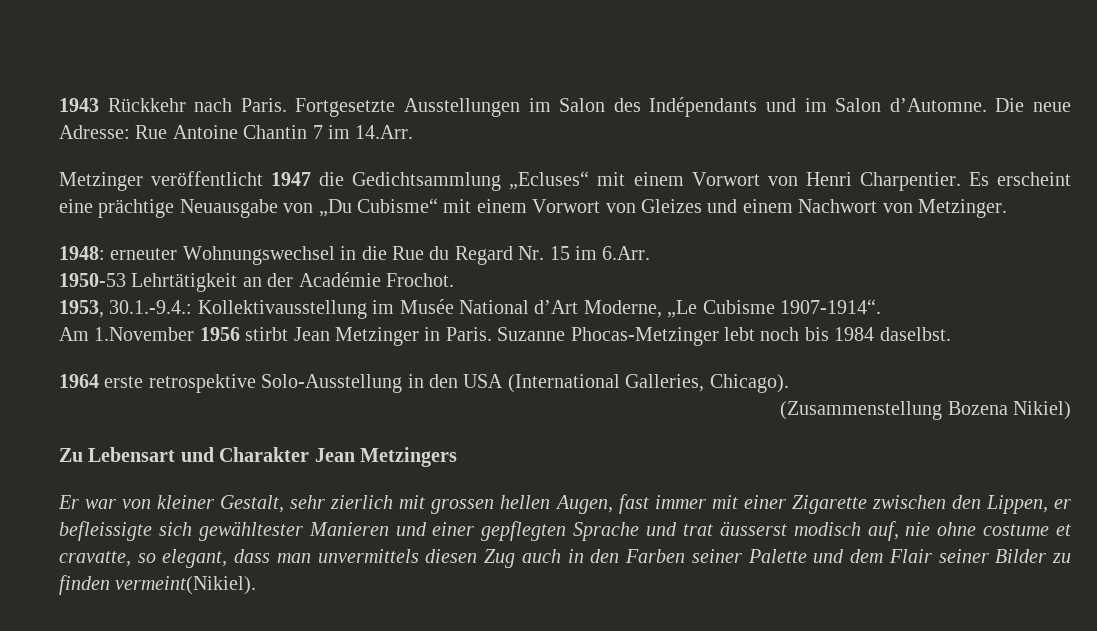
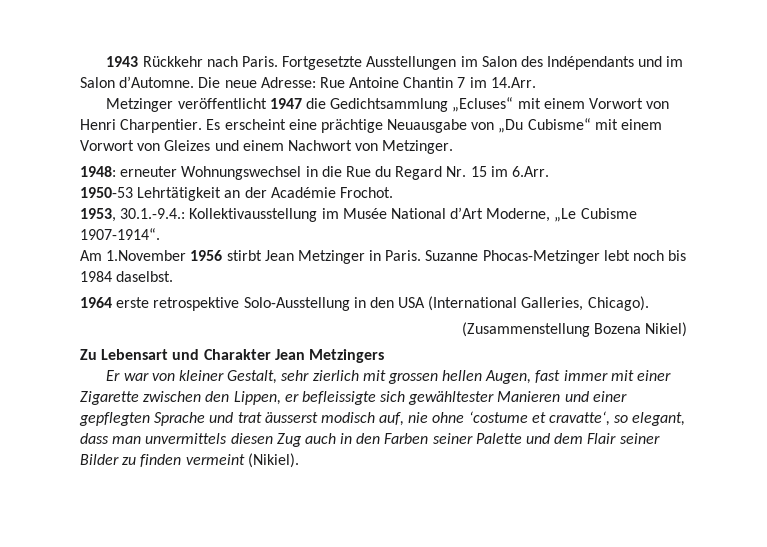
- Er war von kleiner Gestalt, sehr zierlich mit grossen hellen Augen, fast immer mit einer Zigarette zwischen den Lippen, er befleissigte sich gewähltester Manieren und einer gepflegten Sprache und trat äusserst modisch auf, nie ohne costume et cravatte, so elegant, dass man unvermittels diesen Zug auch in den Farben seiner Palette und dem Flair seiner Bilder zu finden vermeint(Nikiel).
+ Er war von kleiner Gestalt, sehr zierlich mit grossen hellen Augen, fast immer mit einer Zigarette zwischen den Lippen, er befleissigte sich gewähltester Manieren und einer gepflegten Sprache und trat äusserst modisch auf, nie ohne ‘costume et cravatte‘, so elegant, dass man unvermittels diesen Zug auch in den Farben seiner Palette und dem Flair seiner Bilder zu finden vermeint (Nikiel).

